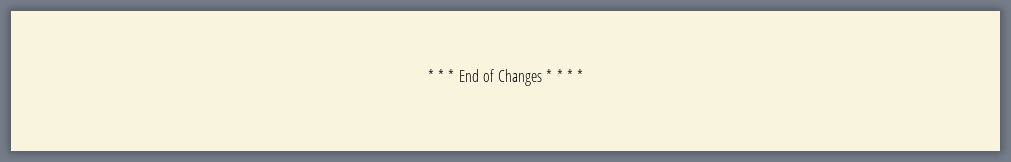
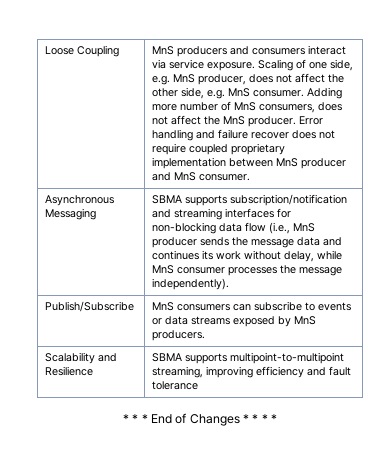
+ Loose Coupling | MnS producers and consumers interact via service exposure. Scaling of one side, e.g. MnS producer, does not affect the other side, e.g. MnS consumer. Adding more number of MnS consumers, does not affect the MnS producer. Error handling and failure recover does not require coupled proprietary implementation between MnS producer and MnS consumer.
+ Asynchronous Messaging | SBMA supports subscription/notification and streaming interfaces for non-blocking data flow (i.e., MnS producer sends the message data and continues its work without delay, while MnS consumer processes the message independently).
+ Publish/Subscribe | MnS consumers can subscribe to events or data streams exposed by MnS producers.
+ Scalability and Resilience | SBMA supports multipoint-to-multipoint streaming, improving efficiency and fault tolerance

